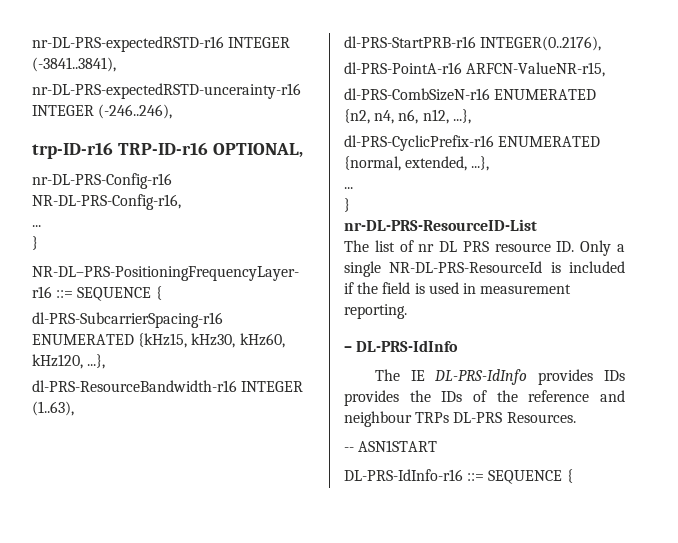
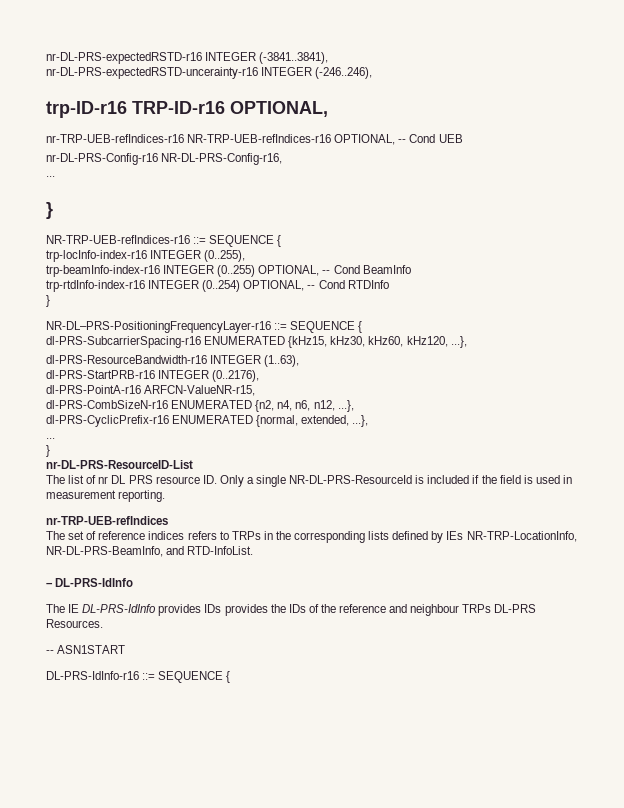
+ nr-TRP-UEB-refIndices-r16 NR-TRP-UEB-refIndices-r16 OPTIONAL, -- Cond UEB
  nr-DL-PRS-Config-r16 NR-DL-PRS-Config-r16,
  ...
+ }
+ NR-TRP-UEB-refIndices-r16 ::= SEQUENCE {
+ trp-locInfo-index-r16 INTEGER (0..255),
+ trp-beamInfo-index-r16 INTEGER (0..255) OPTIONAL, -- Cond BeamInfo
+ trp-rtdInfo-index-r16 INTEGER (0..254) OPTIONAL, -- Cond RTDInfo
- dl-PRS-StartPRB-r16 INTEGER(0..2176),
+ dl-PRS-StartPRB-r16 INTEGER (0..2176),
+ nr-TRP-UEB-refIndices
+ The set of reference indices refers to TRPs in the corresponding lists defined by IEs NR-TRP-LocationInfo, NR-DL-PRS-BeamInfo, and RTD-InfoList.

